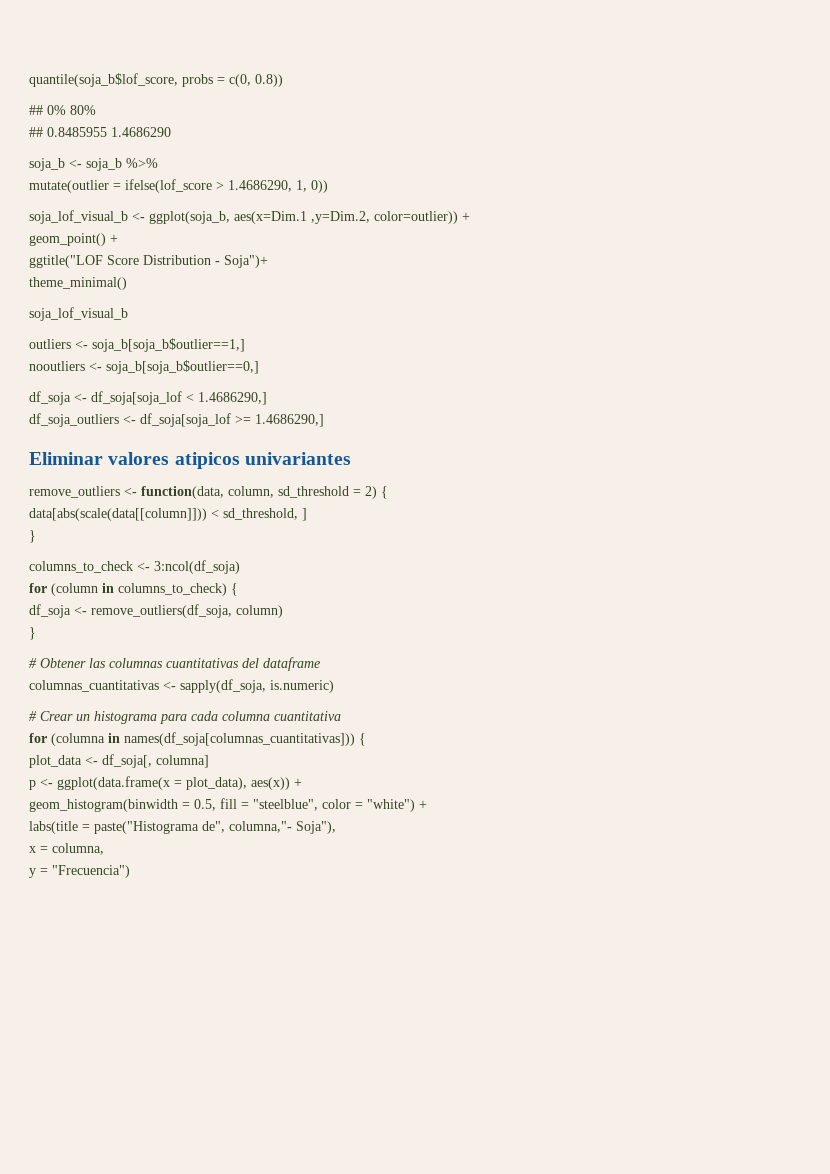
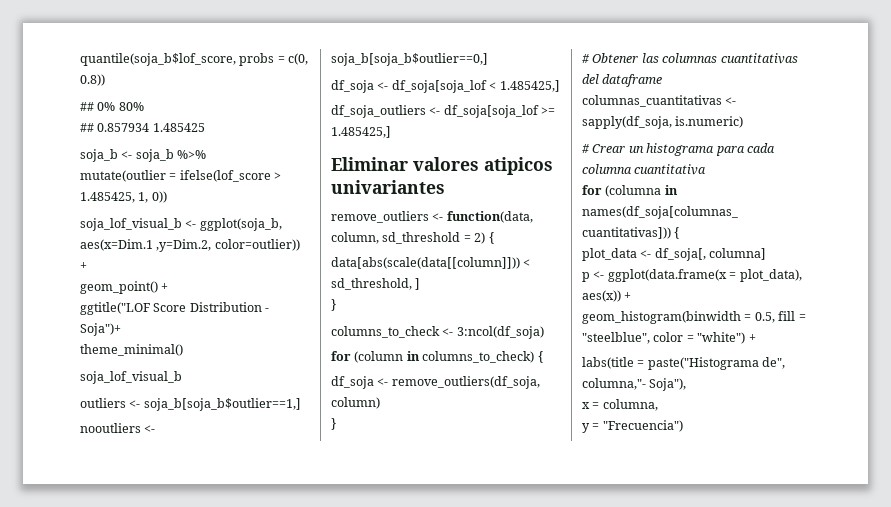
- ## 0.8485955 1.4686290
+ ## 0.857934 1.485425
- mutate(outlier = ifelse(lof_score > 1.4686290, 1, 0))
+ mutate(outlier = ifelse(lof_score > 1.485425, 1, 0))
- df_soja <- df_soja[soja_lof < 1.4686290,]
+ df_soja <- df_soja[soja_lof < 1.485425,]
- df_soja_outliers <- df_soja[soja_lof >= 1.4686290,]
+ df_soja_outliers <- df_soja[soja_lof >= 1.485425,]

